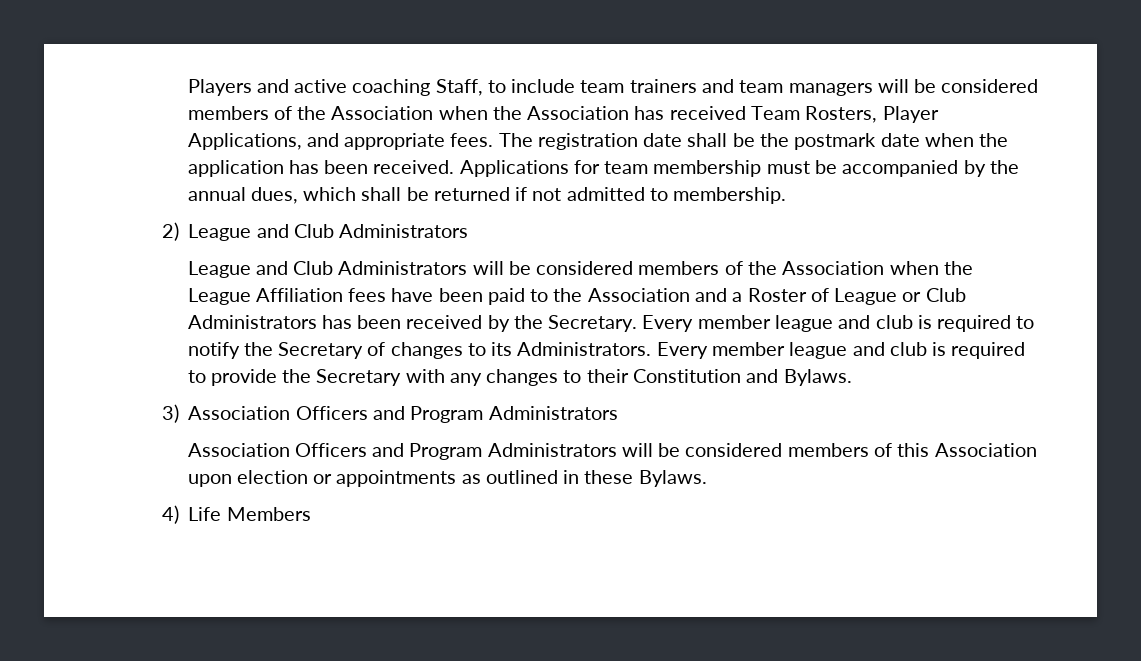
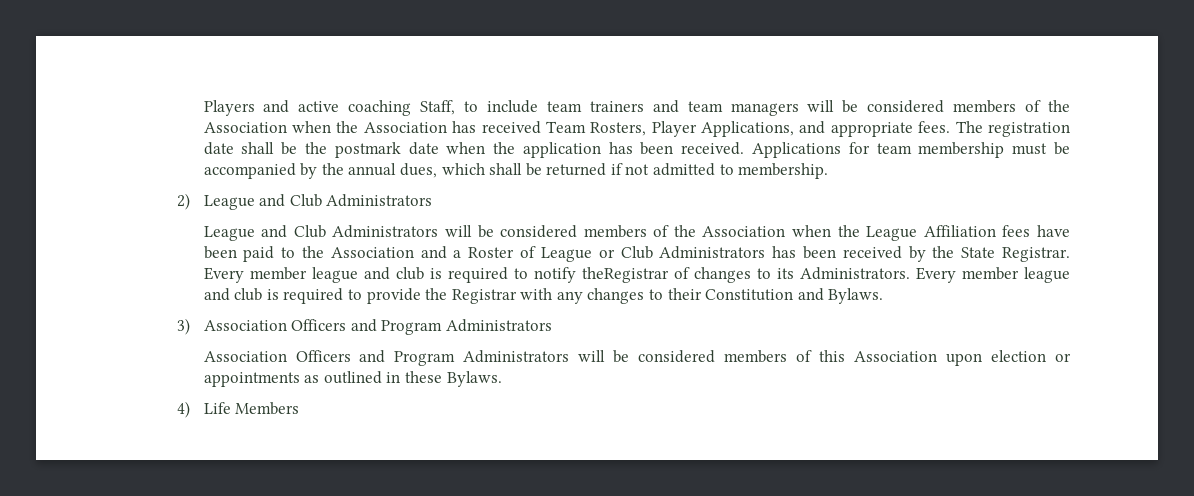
- League and Club Administrators will be considered members of the Association when the League Affiliation fees have been paid to the Association and a Roster of League or Club Administrators has been received by the Secretary.
+ League and Club Administrators will be considered members of the Association when the League Affiliation fees have been paid to the Association and a Roster of League or Club Administrators has been received by the State Registrar.
- Every member league and club is required to notify the Secretary of changes to its Administrators.
+ Every member league and club is required to notify theRegistrar of changes to its Administrators.
- Every member league and club is required to provide the Secretary with any changes to their Constitution and Bylaws.
+ Every member league and club is required to provide the Registrar with any changes to their Constitution and Bylaws.

